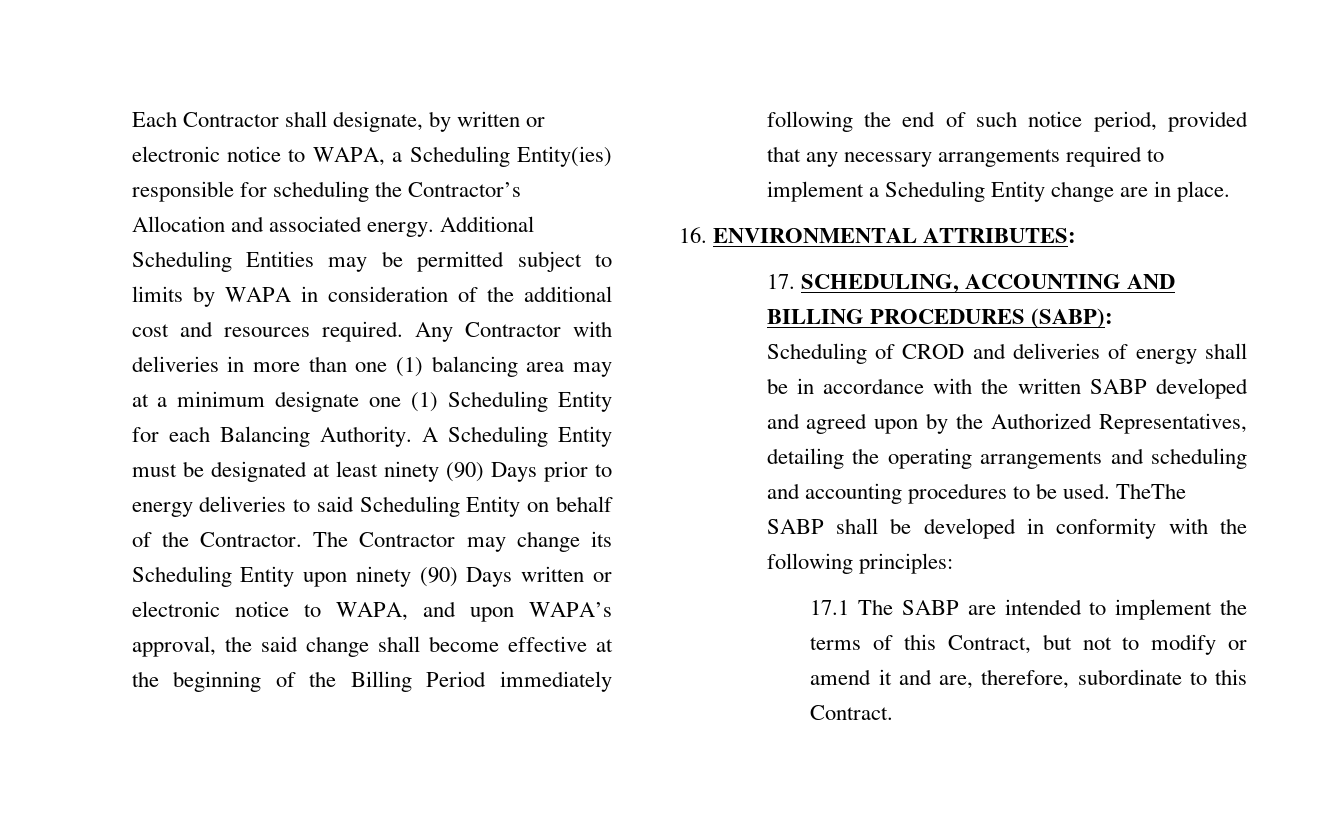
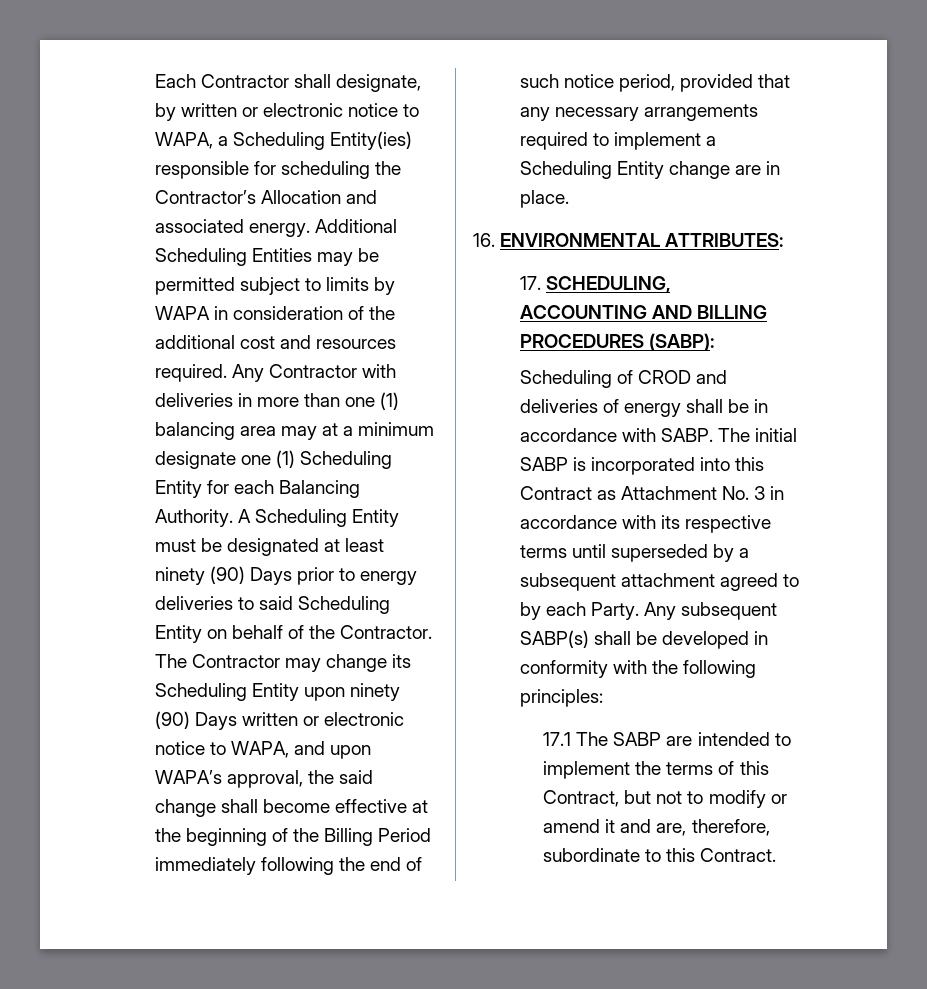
- Scheduling of CROD and deliveries of energy shall be in accordance with the written SABP developed and agreed upon by the Authorized Representatives, detailing the operating arrangements and scheduling and accounting procedures to be used. TheThe SABP shall be developed in conformity with the following principles:
+ Scheduling of CROD and deliveries of energy shall be in accordance with SABP. The initial SABP is incorporated into this Contract as Attachment No. 3 in accordance with its respective terms until superseded by a subsequent attachment agreed to by each Party. Any subsequent SABP(s) shall be developed in conformity with the following principles:

